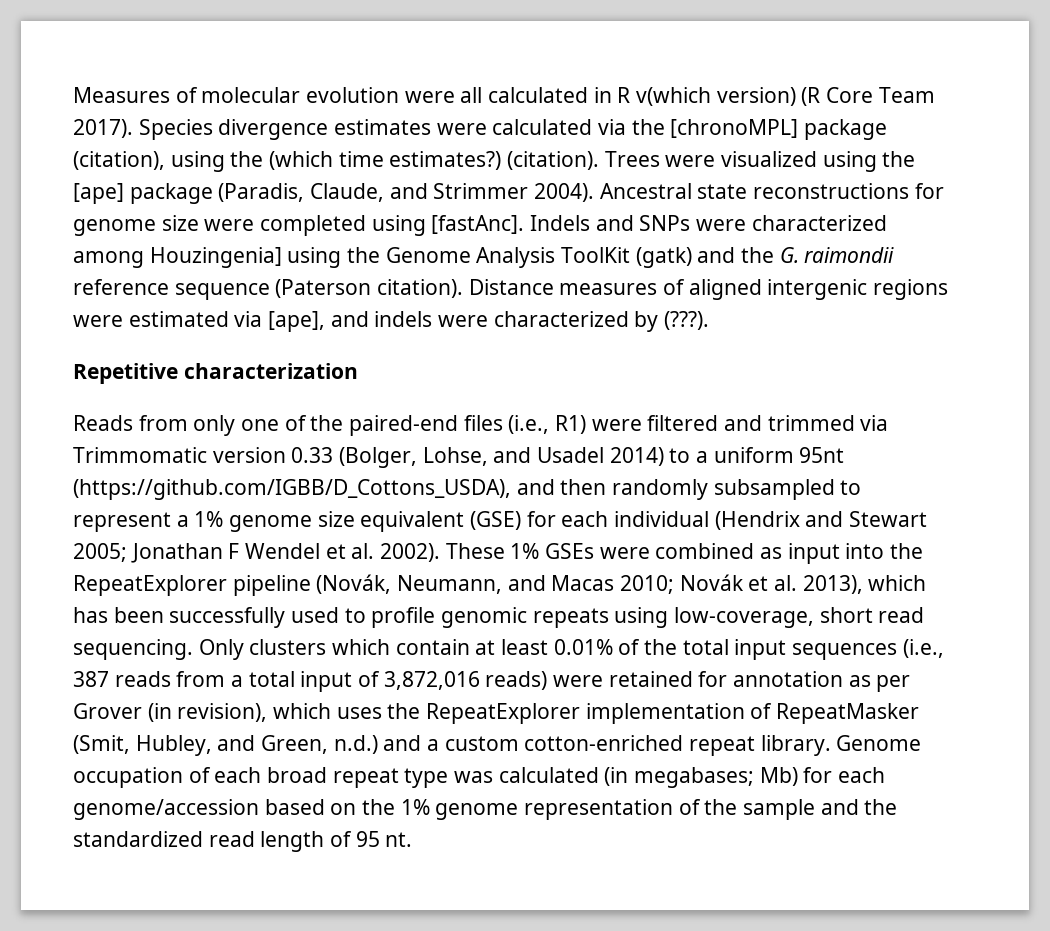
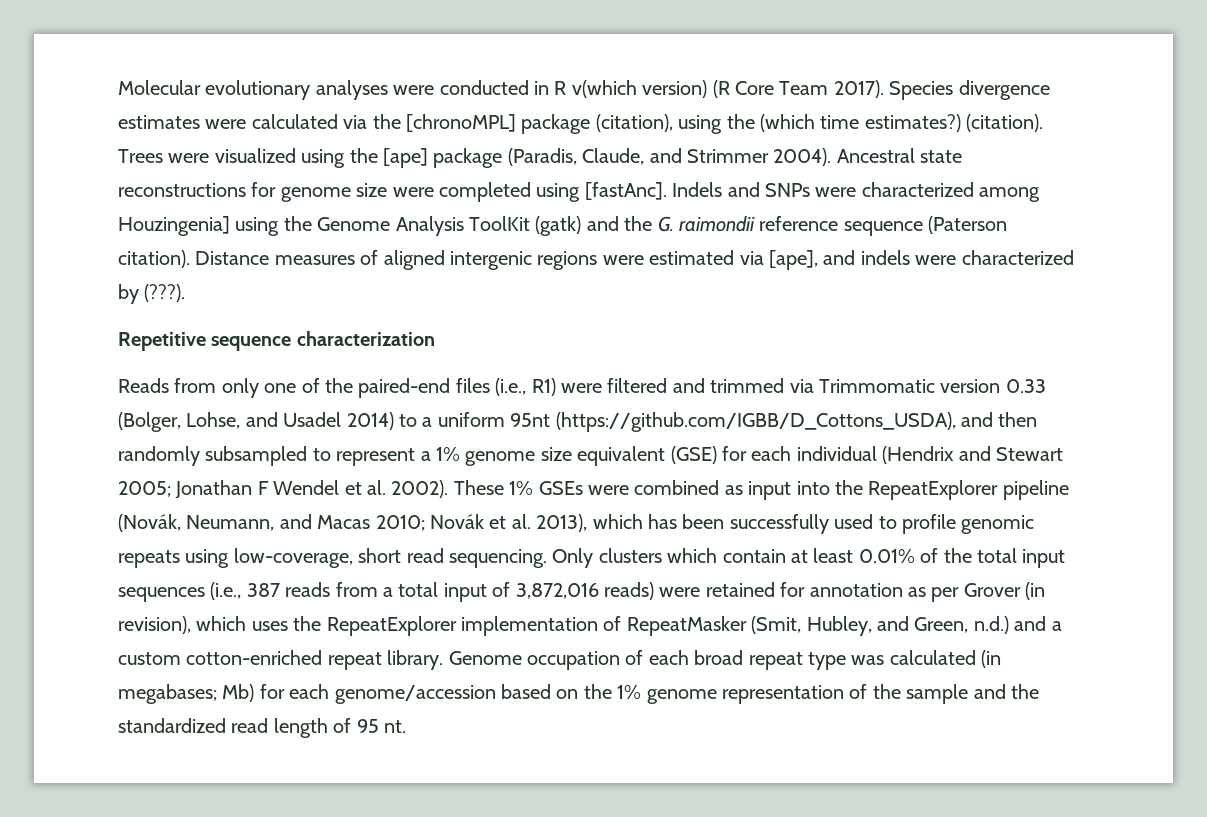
- Measures of molecular evolution were all calculated in R v(which version) (R Core Team 2017).
+ Molecular evolutionary analyses were conducted in R v(which version) (R Core Team 2017).
- Repetitive characterization
+ Repetitive sequence characterization

